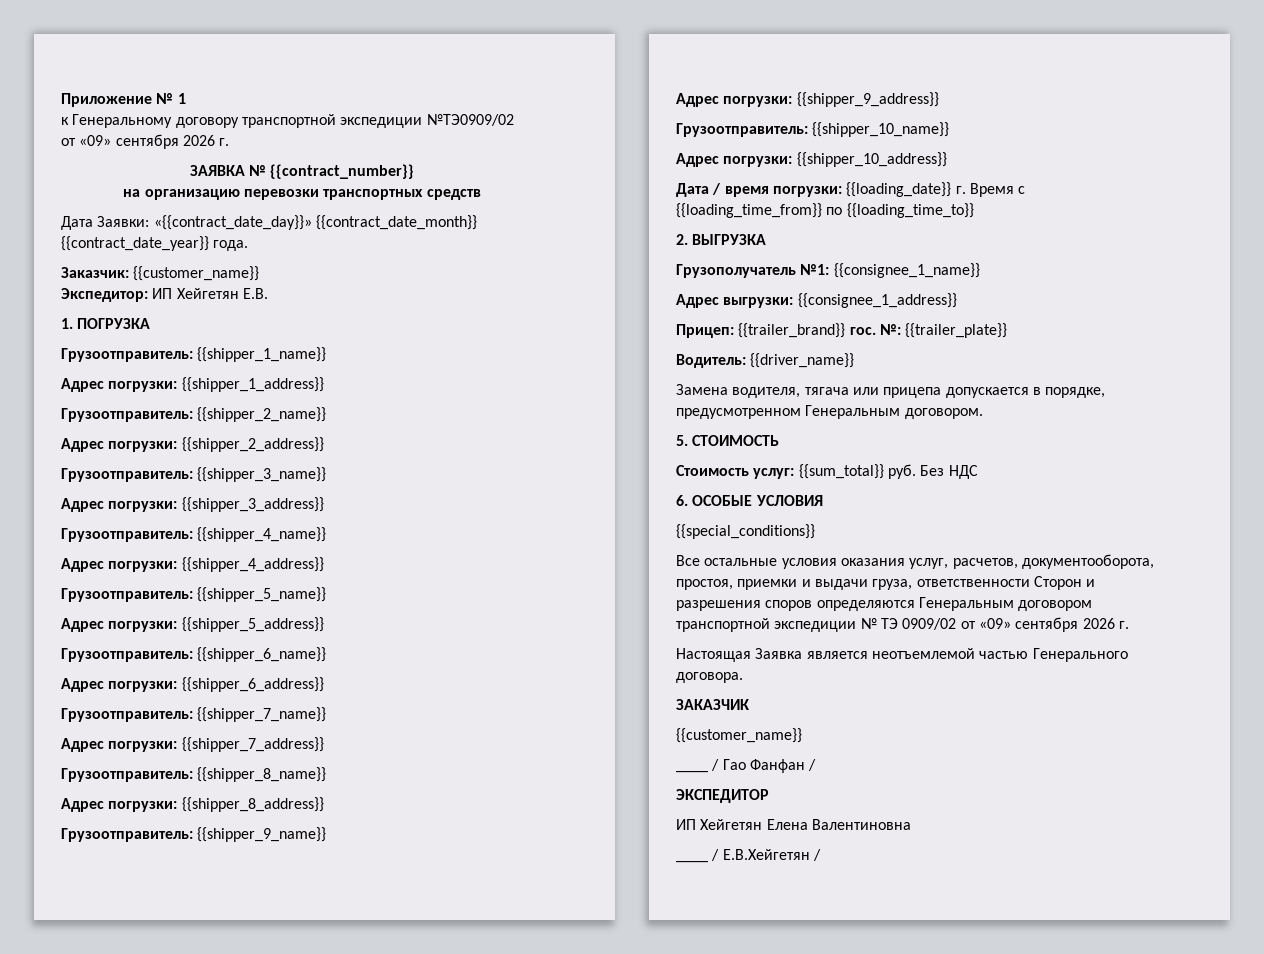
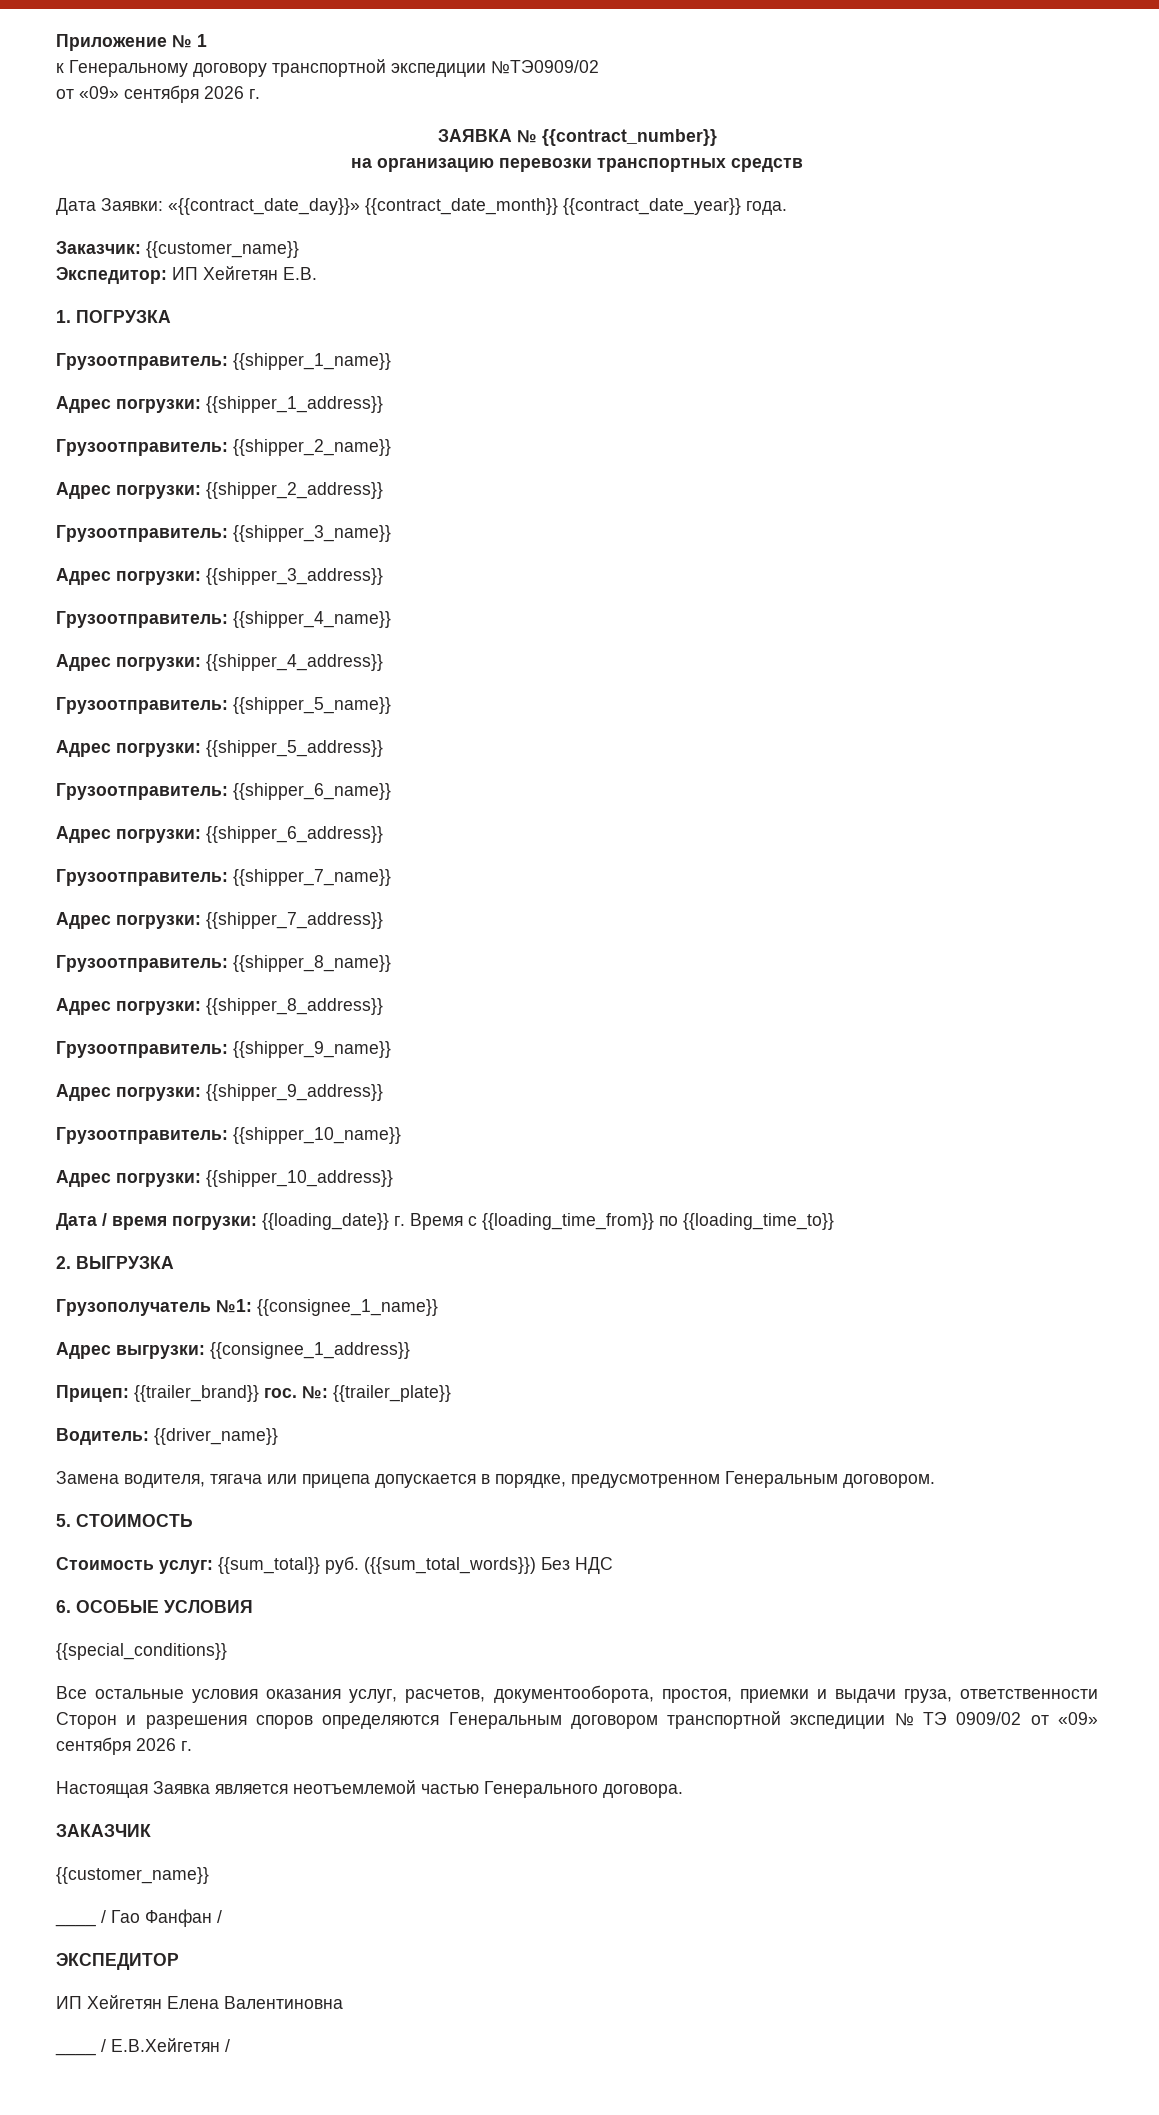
- Стоимость услуг: {{sum_total}} руб. Без НДС
+ Стоимость услуг: {{sum_total}} руб. ({{sum_total_words}}) Без НДС

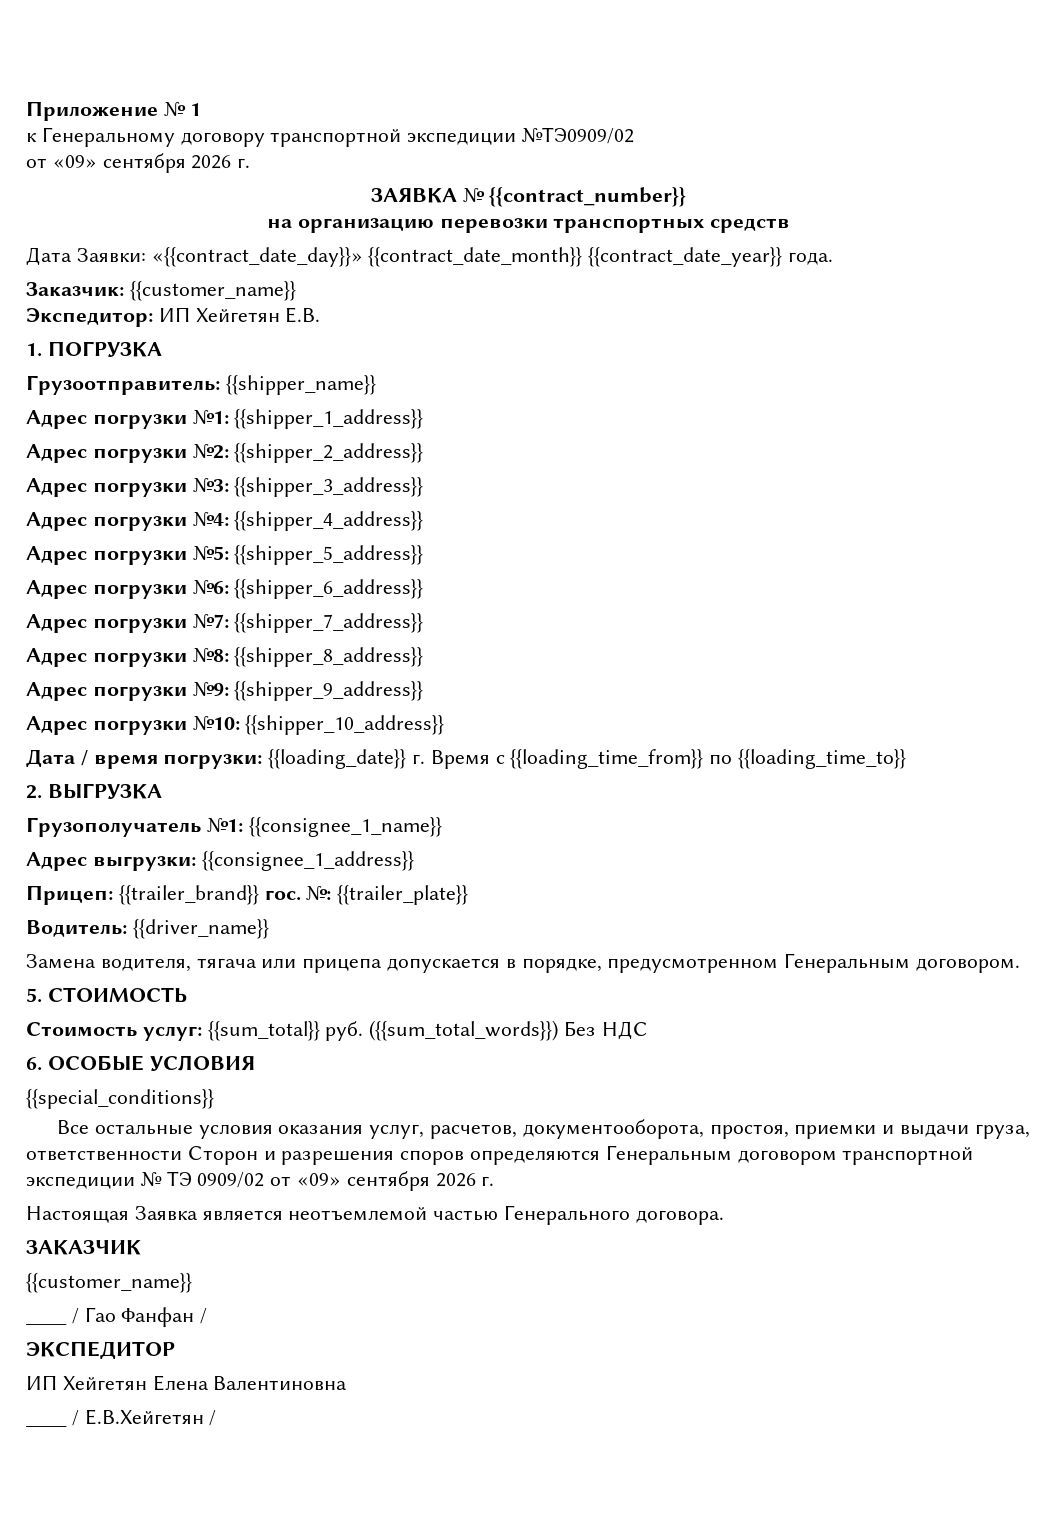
- Грузоотправитель: {{shipper_1_name}}
- Адрес погрузки: {{shipper_1_address}}
+ Грузоотправитель: {{shipper_name}}
+ Адрес погрузки №1: {{shipper_1_address}}
- Грузоотправитель: {{shipper_2_name}}
- Адрес погрузки: {{shipper_2_address}}
- Грузоотправитель: {{shipper_3_name}}
- Адрес погрузки: {{shipper_3_address}}
- Грузоотправитель: {{shipper_4_name}}
- Адрес погрузки: {{shipper_4_address}}
- Грузоотправитель: {{shipper_5_name}}
- Адрес погрузки: {{shipper_5_address}}
- Грузоотправитель: {{shipper_6_name}}
- Адрес погрузки: {{shipper_6_address}}
- Грузоотправитель: {{shipper_7_name}}
- Адрес погрузки: {{shipper_7_address}}
- Грузоотправитель: {{shipper_8_name}}
- Адрес погрузки: {{shipper_8_address}}
- Грузоотправитель: {{shipper_9_name}}
- Адрес погрузки: {{shipper_9_address}}
- Грузоотправитель: {{shipper_10_name}}
- Адрес погрузки: {{shipper_10_address}}
+ Адрес погрузки №2: {{shipper_2_address}}
+ Адрес погрузки №3: {{shipper_3_address}}
+ Адрес погрузки №4: {{shipper_4_address}}
+ Адрес погрузки №5: {{shipper_5_address}}
+ Адрес погрузки №6: {{shipper_6_address}}
+ Адрес погрузки №7: {{shipper_7_address}}
+ Адрес погрузки №8: {{shipper_8_address}}
+ Адрес погрузки №9: {{shipper_9_address}}
+ Адрес погрузки №10: {{shipper_10_address}}

